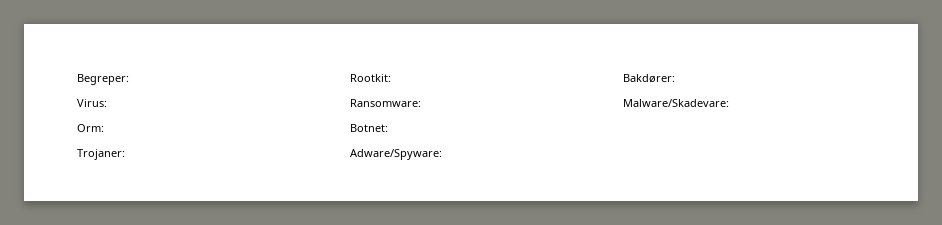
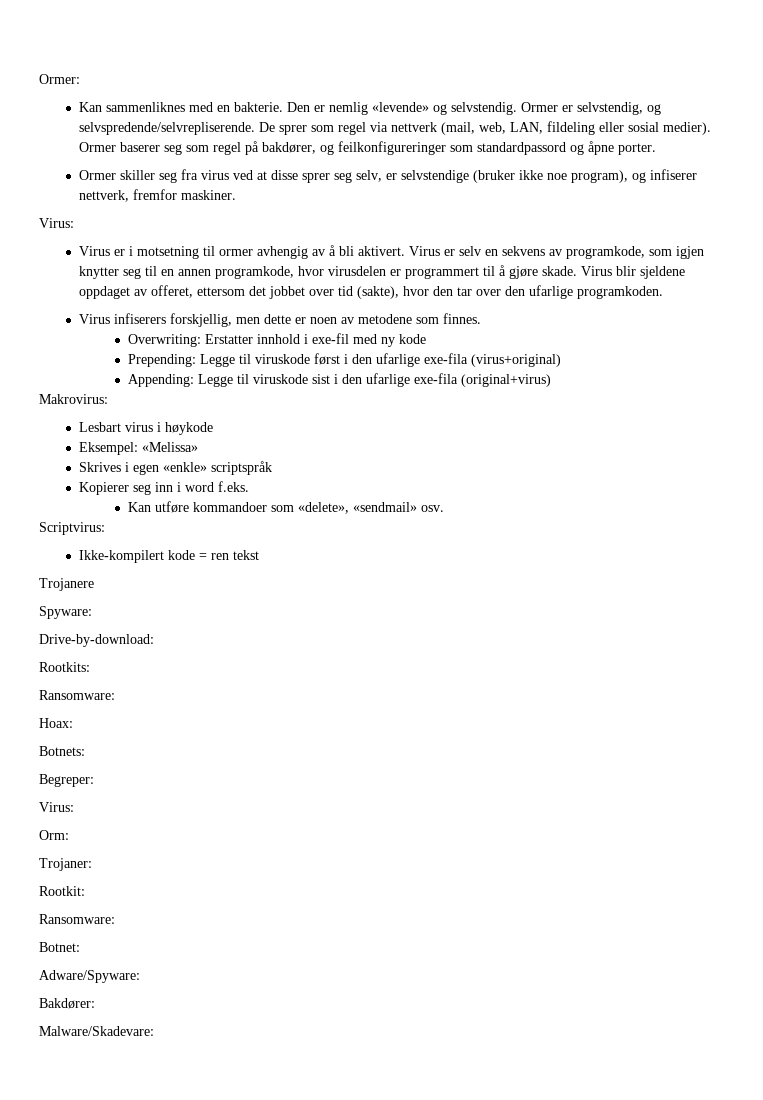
+ Ormer:
+ Kan sammenliknes med en bakterie. Den er nemlig «levende» og selvstendig. Ormer er selvstendig, og selvspredende/selvrepliserende. De sprer som regel via nettverk (mail, web, LAN, fildeling eller sosial medier). Ormer baserer seg som regel på bakdører, og feilkonfigureringer som standardpassord og åpne porter.
+ Ormer skiller seg fra virus ved at disse sprer seg selv, er selvstendige (bruker ikke noe program), og infiserer nettverk, fremfor maskiner.
+ Virus:
+ Virus er i motsetning til ormer avhengig av å bli aktivert. Virus er selv en sekvens av programkode, som igjen knytter seg til en annen programkode, hvor virusdelen er programmert til å gjøre skade. Virus blir sjeldene oppdaget av offeret, ettersom det jobbet over tid (sakte), hvor den tar over den ufarlige programkoden.
+ Virus infiserers forskjellig, men dette er noen av metodene som finnes.
+ Overwriting: Erstatter innhold i exe-fil med ny kode
+ Prepending: Legge til viruskode først i den ufarlige exe-fila (virus+original)
+ Appending: Legge til viruskode sist i den ufarlige exe-fila (original+virus)
+ Makrovirus:
+ Lesbart virus i høykode
+ Eksempel: «Melissa»
+ Skrives i egen «enkle» scriptspråk
+ Kopierer seg inn i word f.eks.
+ Kan utføre kommandoer som «delete», «sendmail» osv.
+ Scriptvirus:
+ Ikke-kompilert kode = ren tekst
+ Trojanere
+ Spyware:
+ Drive-by-download:
+ Rootkits:
+ Ransomware:
+ Hoax:
+ Botnets:

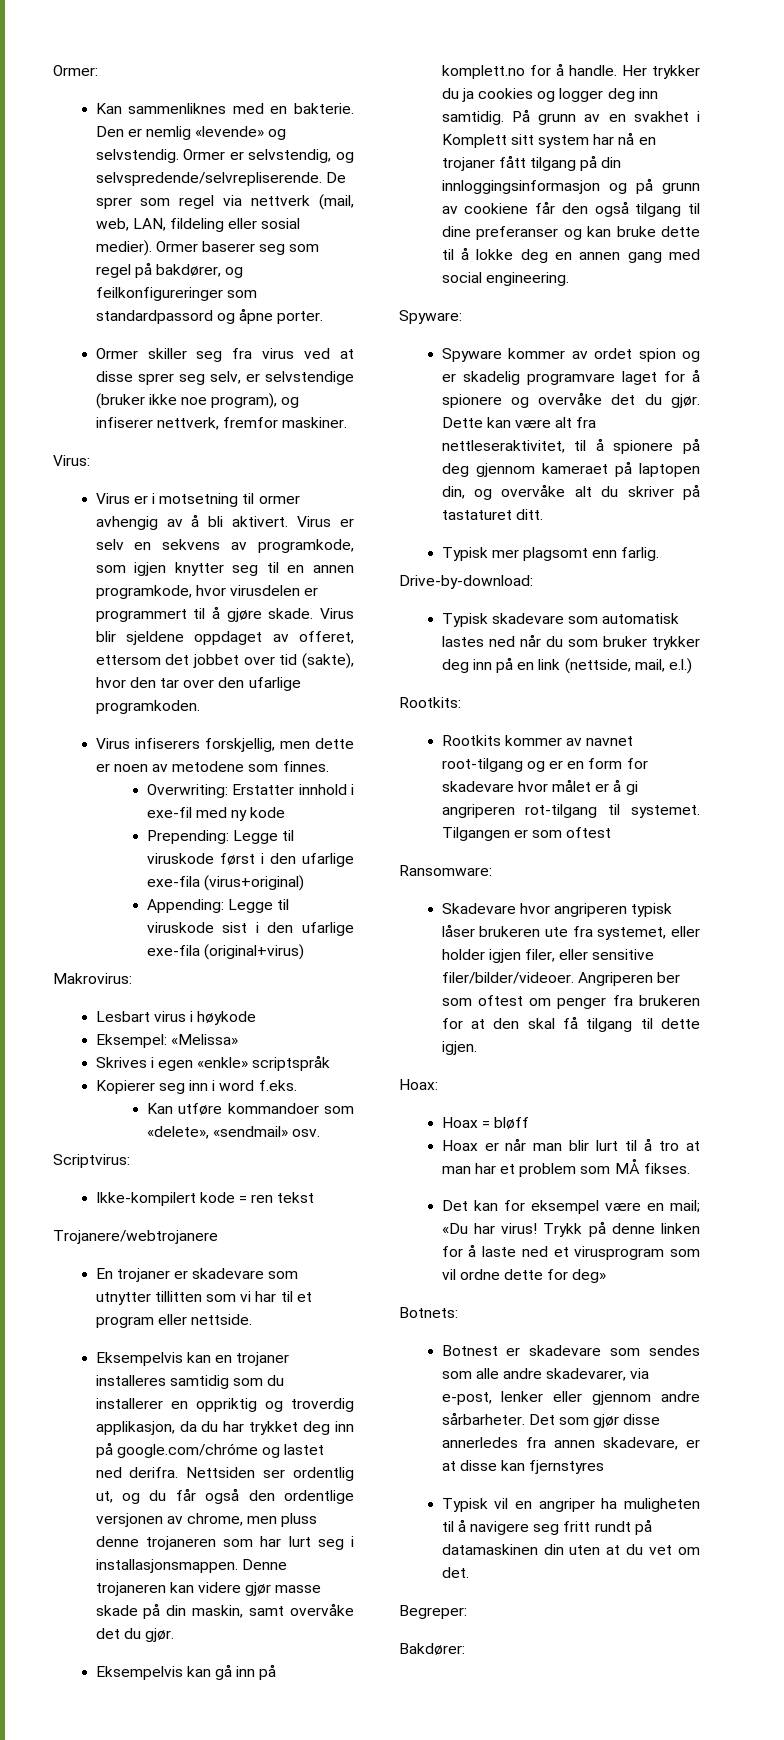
- Trojanere
+ Trojanere/webtrojanere
+ En trojaner er skadevare som utnytter tillitten som vi har til et program eller nettside.
+ Eksempelvis kan en trojaner installeres samtidig som du installerer en oppriktig og troverdig applikasjon, da du har trykket deg inn på google.com/chróme og lastet ned derifra. Nettsiden ser ordentlig ut, og du får også den ordentlige versjonen av chrome, men pluss denne trojaneren som har lurt seg i installasjonsmappen. Denne trojaneren kan videre gjør masse skade på din maskin, samt overvåke det du gjør.
+ Eksempelvis kan gå inn på komplett.no for å handle. Her trykker du ja cookies og logger deg inn samtidig. På grunn av en svakhet i Komplett sitt system har nå en trojaner fått tilgang på din innloggingsinformasjon og på grunn av cookiene får den også tilgang til dine preferanser og kan bruke dette til å lokke deg en annen gang med social engineering.
  Spyware:
+ Spyware kommer av ordet spion og er skadelig programvare laget for å spionere og overvåke det du gjør. Dette kan være alt fra nettleseraktivitet, til å spionere på deg gjennom kameraet på laptopen din, og overvåke alt du skriver på tastaturet ditt.
+ Typisk mer plagsomt enn farlig.
  Drive-by-download:
+ Typisk skadevare som automatisk lastes ned når du som bruker trykker deg inn på en link (nettside, mail, e.l.)
  Rootkits:
+ Rootkits kommer av navnet root-tilgang og er en form for skadevare hvor målet er å gi angriperen rot-tilgang til systemet. Tilgangen er som oftest
  Ransomware:
+ Skadevare hvor angriperen typisk låser brukeren ute fra systemet, eller holder igjen filer, eller sensitive filer/bilder/videoer. Angriperen ber som oftest om penger fra brukeren for at den skal få tilgang til dette igjen.
  Hoax:
+ Hoax = bløff
+ Hoax er når man blir lurt til å tro at man har et problem som MÅ fikses.
+ Det kan for eksempel være en mail; «Du har virus! Trykk på denne linken for å laste ned et virusprogram som vil ordne dette for deg»
  Botnets:
+ Botnest er skadevare som sendes som alle andre skadevarer, via e-post, lenker eller gjennom andre sårbarheter. Det som gjør disse annerledes fra annen skadevare, er at disse kan fjernstyres
+ Typisk vil en angriper ha muligheten til å navigere seg fritt rundt på datamaskinen din uten at du vet om det.
  Begreper:
- Virus:
- Orm:
- Trojaner:
- Rootkit:
- Ransomware:
- Botnet:
- Adware/Spyware:
- Malware/Skadevare:

